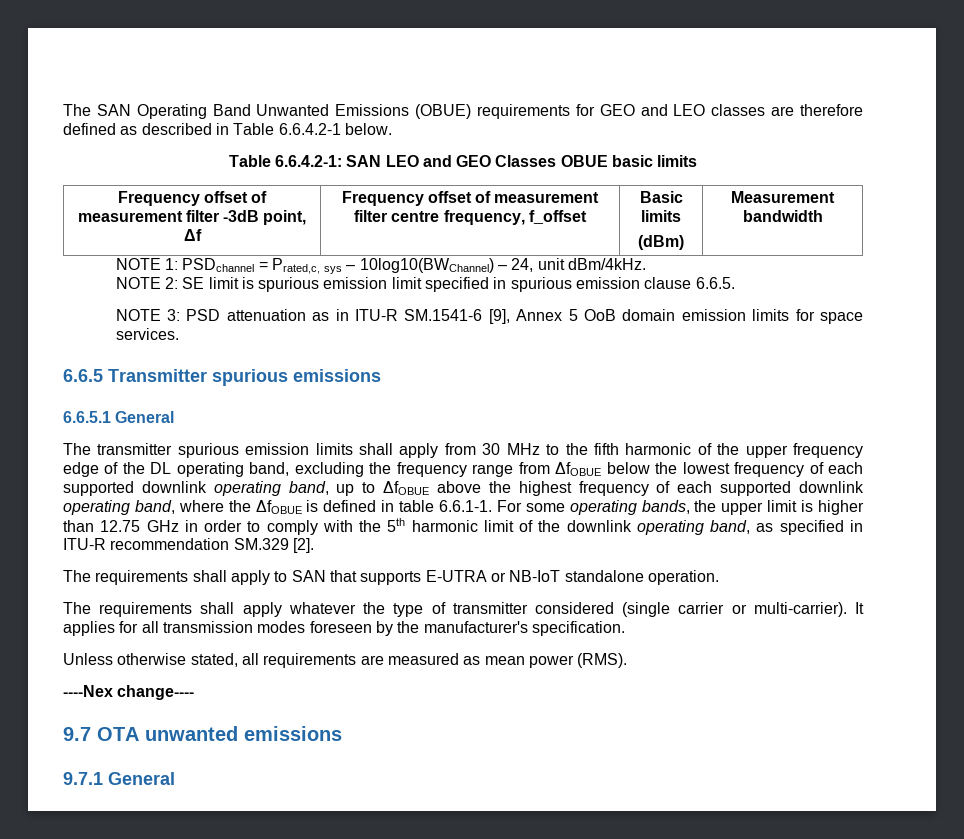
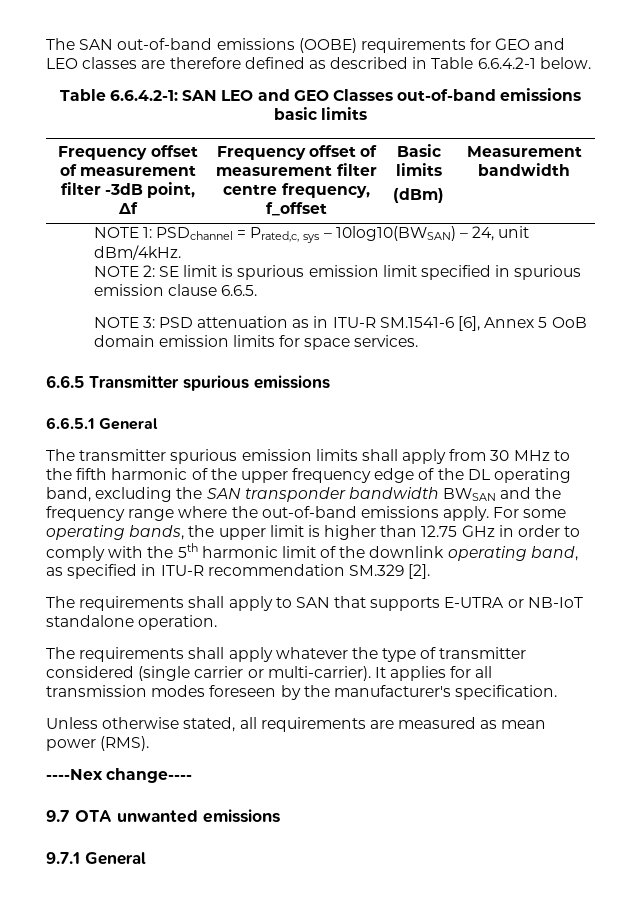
- The SAN Operating Band Unwanted Emissions (OBUE) requirements for GEO and LEO classes are therefore defined as described in Table 6.6.4.2-1 below.
+ The SAN out-of-band emissions (OOBE) requirements for GEO and LEO classes are therefore defined as described in Table 6.6.4.2-1 below.
- Table 6.6.4.2-1: SAN LEO and GEO Classes OBUE basic limits
+ Table 6.6.4.2-1: SAN LEO and GEO Classes out-of-band emissions basic limits
- NOTE 1: PSDchannel = Prated,c, sys – 10log10(BWChannel) – 24, unit dBm/4kHz.
+ NOTE 1: PSDchannel = Prated,c, sys – 10log10(BWSAN) – 24, unit dBm/4kHz.
- NOTE 3: PSD attenuation as in ITU-R SM.1541-6 [9], Annex 5 OoB domain emission limits for space services.
+ NOTE 3: PSD attenuation as in ITU-R SM.1541-6 [6], Annex 5 OoB domain emission limits for space services.
- The transmitter spurious emission limits shall apply from 30 MHz to the fifth harmonic of the upper frequency edge of the DL operating band, excluding the frequency range from ΔfOBUE below the lowest frequency of each supported downlink operating band, up to ΔfOBUE above the highest frequency of each supported downlink operating band, where the ΔfOBUE is defined in table 6.6.1-1. For some operating bands, the upper limit is higher than 12.75 GHz in order to comply with the 5th harmonic limit of the downlink operating band, as specified in ITU-R recommendation SM.329 [2].
+ The transmitter spurious emission limits shall apply from 30 MHz to the fifth harmonic of the upper frequency edge of the DL operating band, excluding the SAN transponder bandwidth BWSAN and the frequency range where the out-of-band emissions apply. For some operating bands, the upper limit is higher than 12.75 GHz in order to comply with the 5th harmonic limit of the downlink operating band, as specified in ITU-R recommendation SM.329 [2].

